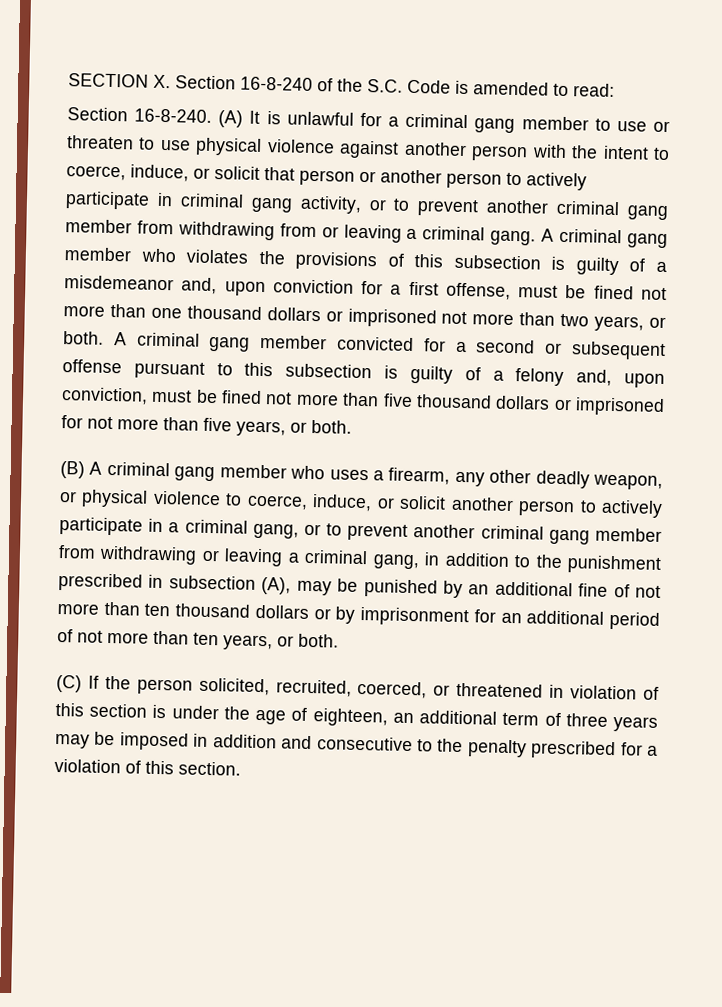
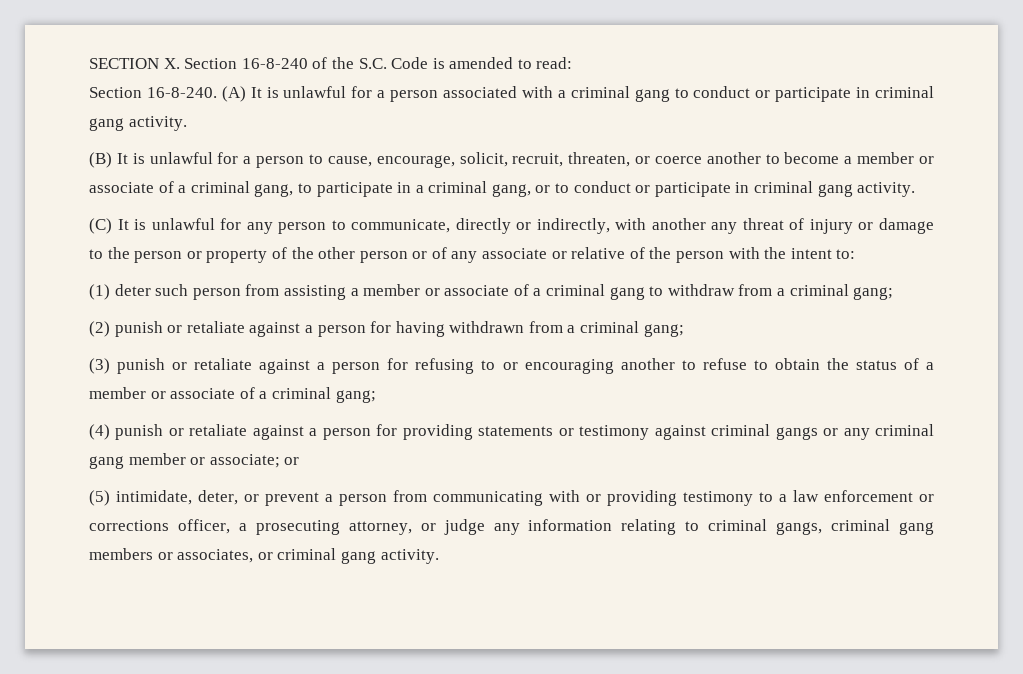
- (A) It is unlawful for a criminal gang member to use or threaten to use physical violence against another person with the intent to coerce, induce, or solicit that person or another person to actively participate in criminal gang activity, or to prevent another criminal gang member from withdrawing from or leaving a criminal gang. A criminal gang member who violates the provisions of this subsection is guilty of a misdemeanor and, upon conviction for a first offense, must be fined not more than one thousand dollars or imprisoned not more than two years, or both. A criminal gang member convicted for a second or subsequent offense pursuant to this subsection is guilty of a felony and, upon conviction, must be fined not more than five thousand dollars or imprisoned for not more than five years, or both.
- (B) A criminal gang member who uses a firearm, any other deadly weapon, or physical violence to coerce, induce, or solicit another person to actively participate in a criminal gang, or to prevent another criminal gang member from withdrawing or leaving a criminal gang, in addition to the punishment prescribed in subsection (A), may be punished by an additional fine of not more than ten thousand dollars or by imprisonment for an additional period of not more than ten years, or both.
- (C) If the person solicited, recruited, coerced, or threatened in violation of this section is under the age of eighteen, an additional term of three years may be imposed in addition and consecutive to the penalty prescribed for a violation of this section.
+ (A) It is unlawful for a person associated with a criminal gang to conduct or participate in criminal gang activity.
+ (B) It is unlawful for a person to cause, encourage, solicit, recruit, threaten, or coerce another to become a member or associate of a criminal gang, to participate in a criminal gang, or to conduct or participate in criminal gang activity.
+ (C) It is unlawful for any person to communicate, directly or indirectly, with another any threat of injury or damage to the person or property of the other person or of any associate or relative of the person with the intent to:
+ (1) deter such person from assisting a member or associate of a criminal gang to withdraw from a criminal gang;
+ (2) punish or retaliate against a person for having withdrawn from a criminal gang;
+ (3) punish or retaliate against a person for refusing to or encouraging another to refuse to obtain the status of a member or associate of a criminal gang;
+ (4) punish or retaliate against a person for providing statements or testimony against criminal gangs or any criminal gang member or associate; or
+ (5) intimidate, deter, or prevent a person from communicating with or providing testimony to a law enforcement or corrections officer, a prosecuting attorney, or judge any information relating to criminal gangs, criminal gang members or associates, or criminal gang activity.

